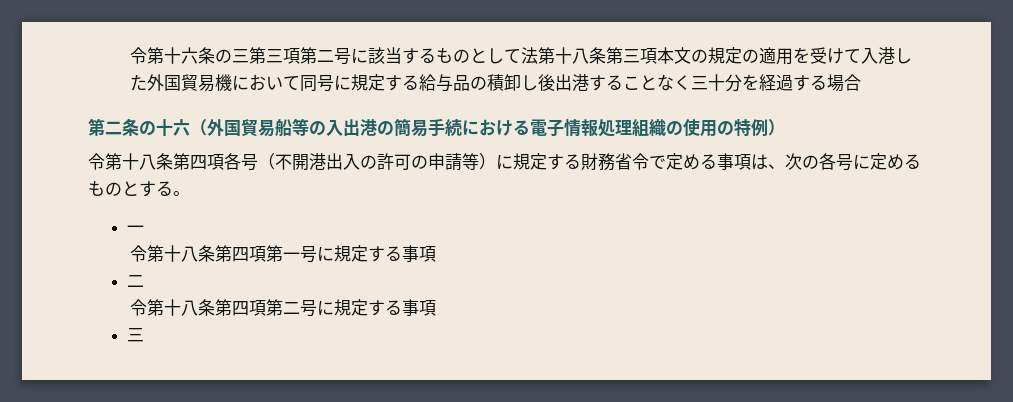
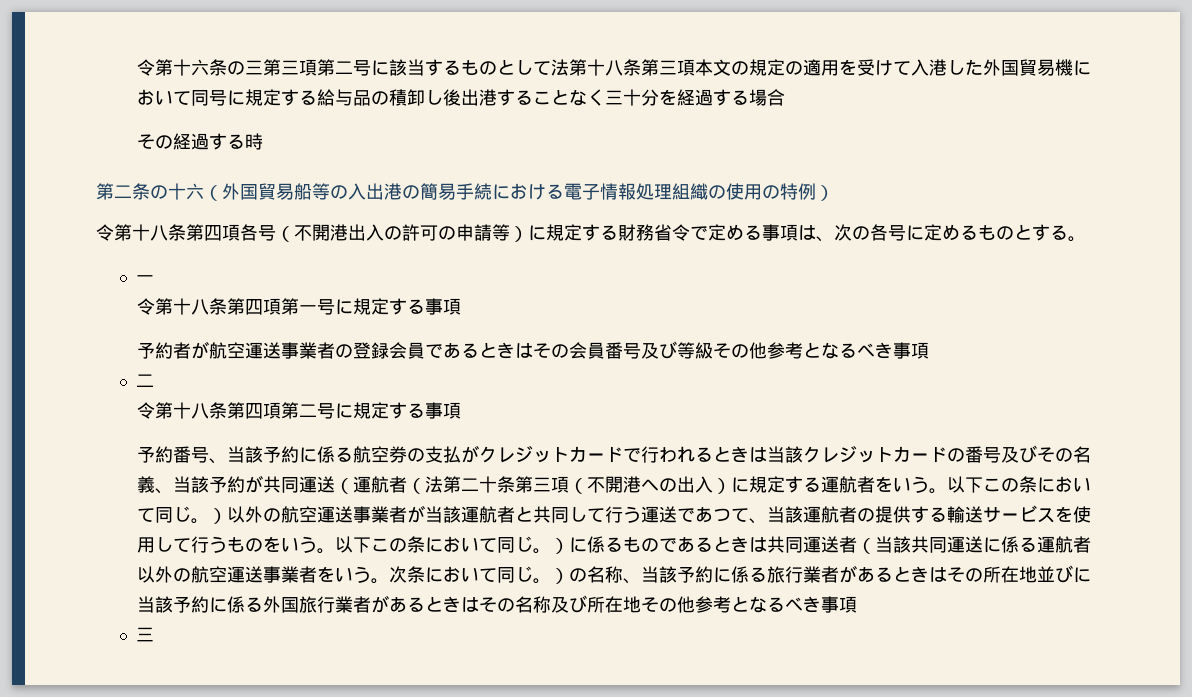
+ その経過する時
+ 予約者が航空運送事業者の登録会員であるときはその会員番号及び等級その他参考となるべき事項
+ 予約番号、当該予約に係る航空券の支払がクレジットカードで行われるときは当該クレジットカードの番号及びその名義、当該予約が共同運送（運航者（法第二十条第三項（不開港への出入）に規定する運航者をいう。以下この条において同じ。）以外の航空運送事業者が当該運航者と共同して行う運送であつて、当該運航者の提供する輸送サービスを使用して行うものをいう。以下この条において同じ。）に係るものであるときは共同運送者（当該共同運送に係る運航者以外の航空運送事業者をいう。次条において同じ。）の名称、当該予約に係る旅行業者があるときはその所在地並びに当該予約に係る外国旅行業者があるときはその名称及び所在地その他参考となるべき事項

